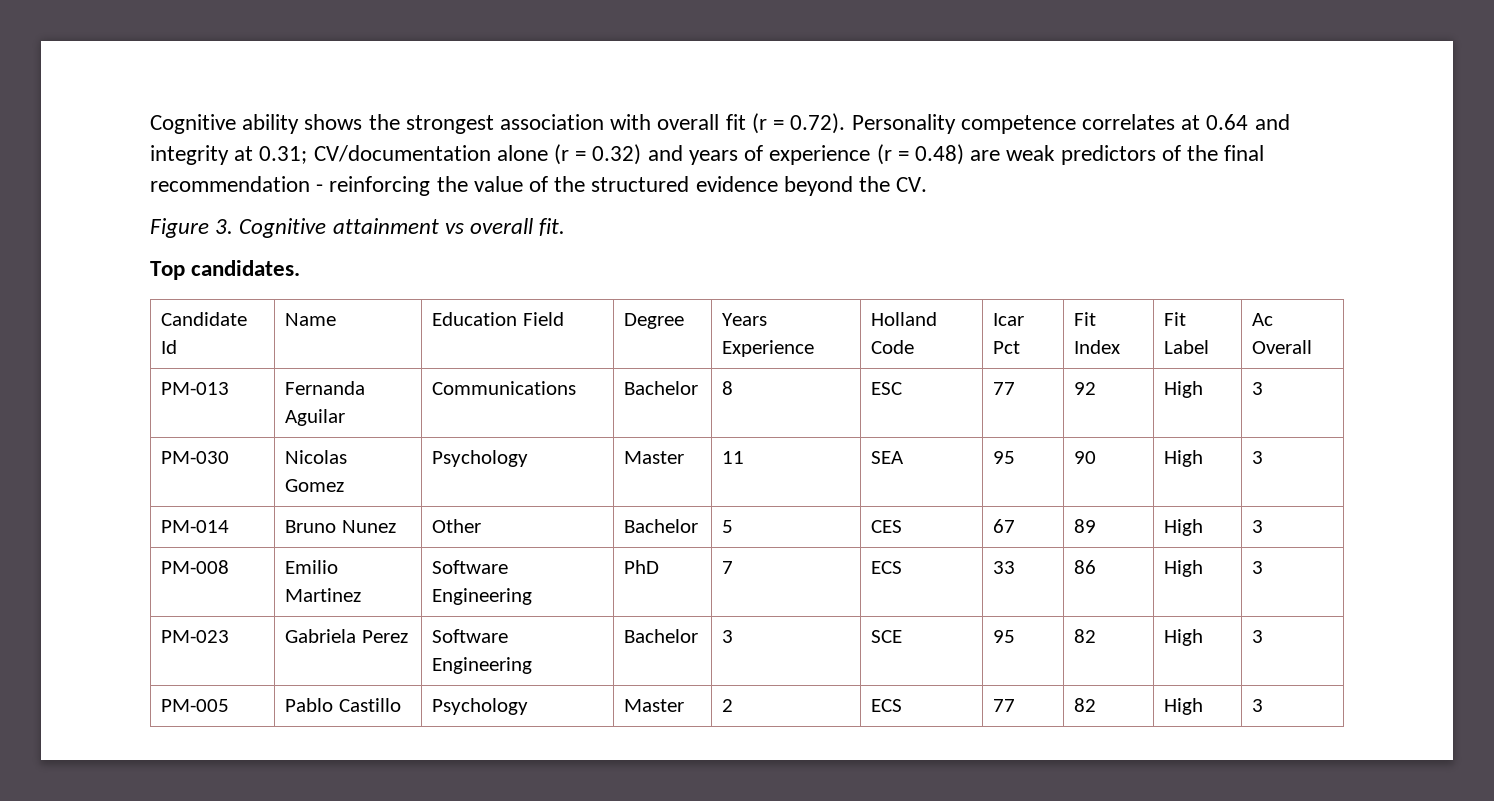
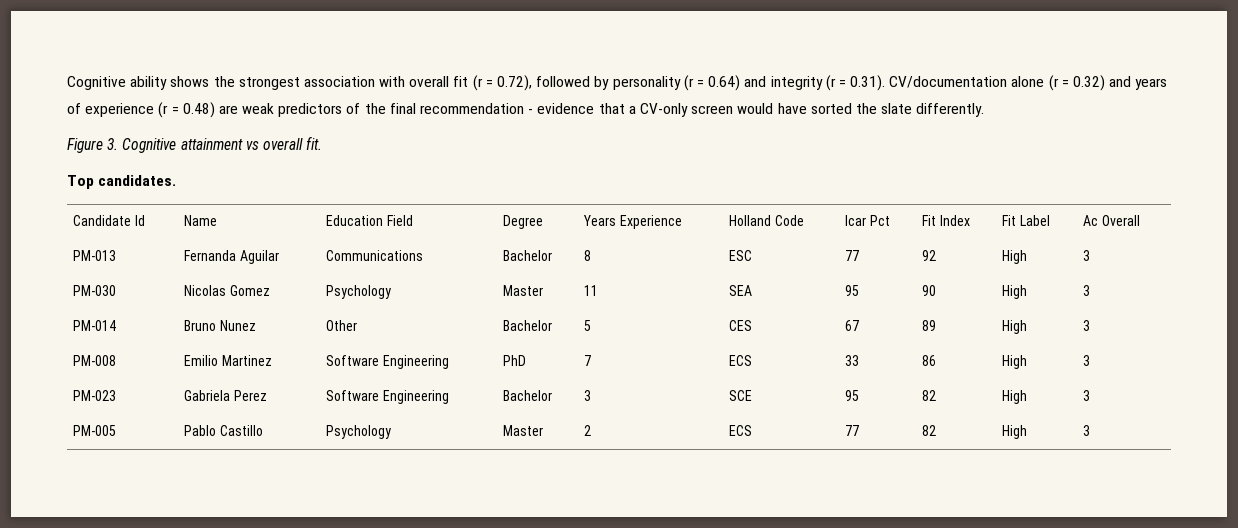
- Cognitive ability shows the strongest association with overall fit (r = 0.72). Personality competence correlates at 0.64 and integrity at 0.31; CV/documentation alone (r = 0.32) and years of experience (r = 0.48) are weak predictors of the final recommendation - reinforcing the value of the structured evidence beyond the CV.
+ Cognitive ability shows the strongest association with overall fit (r = 0.72), followed by personality (r = 0.64) and integrity (r = 0.31). CV/documentation alone (r = 0.32) and years of experience (r = 0.48) are weak predictors of the final recommendation - evidence that a CV-only screen would have sorted the slate differently.

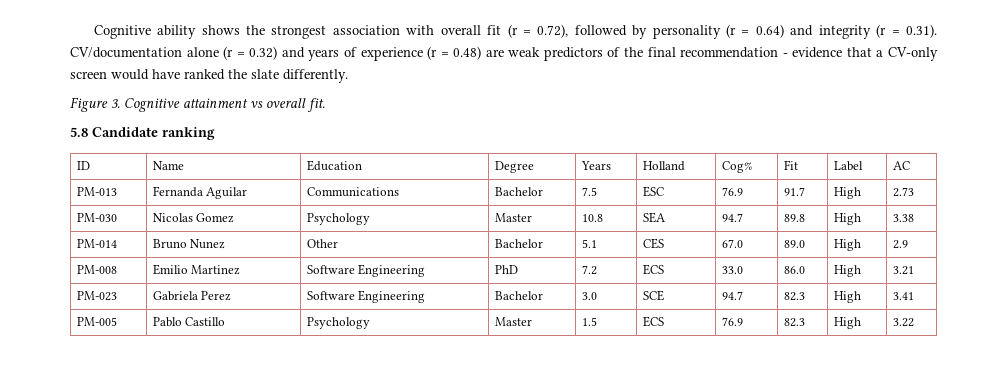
- Cognitive ability shows the strongest association with overall fit (r = 0.72), followed by personality (r = 0.64) and integrity (r = 0.31). CV/documentation alone (r = 0.32) and years of experience (r = 0.48) are weak predictors of the final recommendation - evidence that a CV-only screen would have sorted the slate differently.
+ Cognitive ability shows the strongest association with overall fit (r = 0.72), followed by personality (r = 0.64) and integrity (r = 0.31). CV/documentation alone (r = 0.32) and years of experience (r = 0.48) are weak predictors of the final recommendation - evidence that a CV-only screen would have ranked the slate differently.
- Top candidates.
- Candidate Id | Name | Education Field | Degree | Years Experience | Holland Code | Icar Pct | Fit Index | Fit Label | Ac Overall
+ 5.8 Candidate ranking
+ ID | Name | Education | Degree | Years | Holland | Cog% | Fit | Label | AC
- PM-013 | Fernanda Aguilar | Communications | Bachelor | 8 | ESC | 77 | 92 | High | 3
+ PM-013 | Fernanda Aguilar | Communications | Bachelor | 7.5 | ESC | 76.9 | 91.7 | High | 2.73
- PM-030 | Nicolas Gomez | Psychology | Master | 11 | SEA | 95 | 90 | High | 3
+ PM-030 | Nicolas Gomez | Psychology | Master | 10.8 | SEA | 94.7 | 89.8 | High | 3.38
- PM-014 | Bruno Nunez | Other | Bachelor | 5 | CES | 67 | 89 | High | 3
+ PM-014 | Bruno Nunez | Other | Bachelor | 5.1 | CES | 67.0 | 89.0 | High | 2.9
- PM-008 | Emilio Martinez | Software Engineering | PhD | 7 | ECS | 33 | 86 | High | 3
+ PM-008 | Emilio Martinez | Software Engineering | PhD | 7.2 | ECS | 33.0 | 86.0 | High | 3.21
- PM-023 | Gabriela Perez | Software Engineering | Bachelor | 3 | SCE | 95 | 82 | High | 3
+ PM-023 | Gabriela Perez | Software Engineering | Bachelor | 3.0 | SCE | 94.7 | 82.3 | High | 3.41
- PM-005 | Pablo Castillo | Psychology | Master | 2 | ECS | 77 | 82 | High | 3
+ PM-005 | Pablo Castillo | Psychology | Master | 1.5 | ECS | 76.9 | 82.3 | High | 3.22

